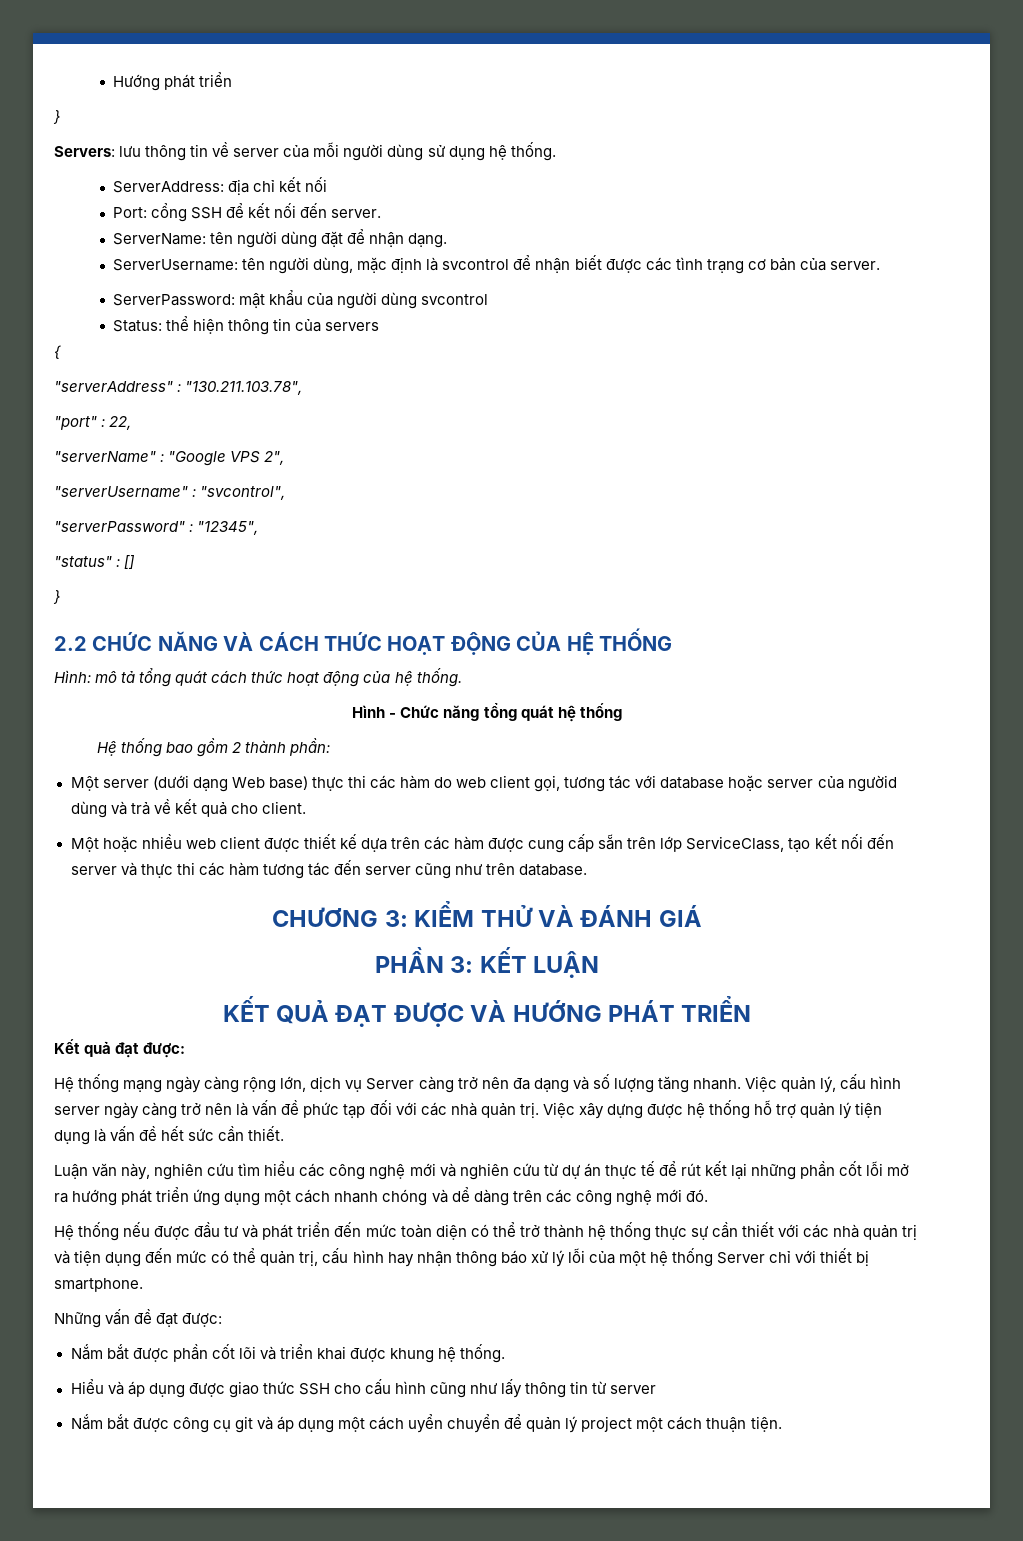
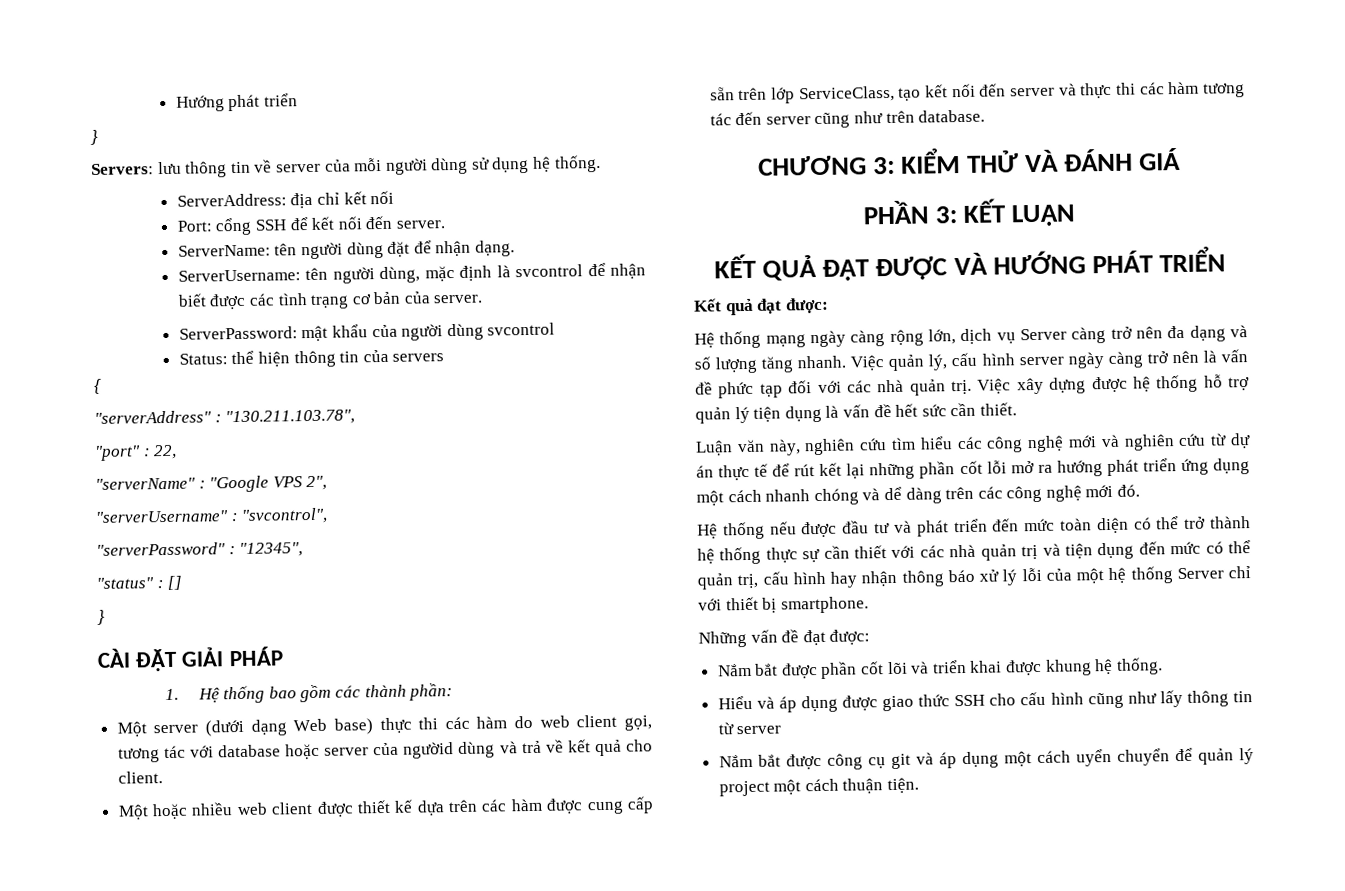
- 2.2 CHỨC NĂNG VÀ CÁCH THỨC HOẠT ĐỘNG CỦA HỆ THỐNG
- Hình: mô tả tổng quát cách thức hoạt động của hệ thống.
- Hình - Chức năng tổng quát hệ thống
- Hệ thống bao gồm 2 thành phần:
+ CÀI ĐẶT GIẢI PHÁP
+ 1. Hệ thống bao gồm các thành phần:

